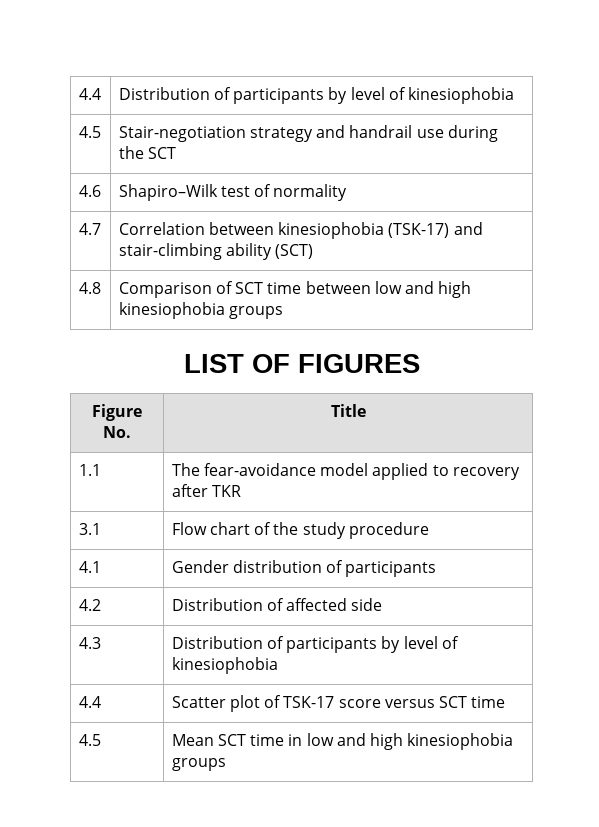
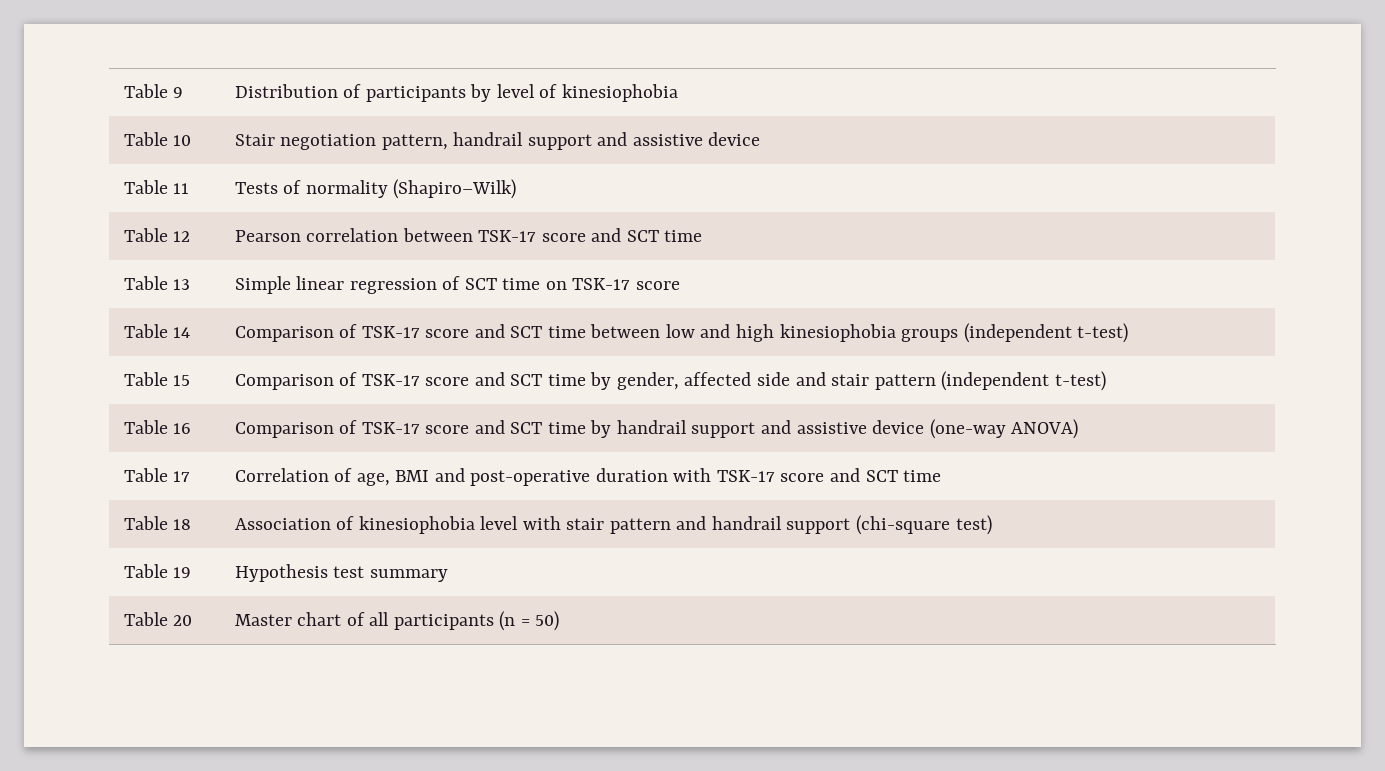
- 4.4 | Distribution of participants by level of kinesiophobia
- 4.5 | Stair-negotiation strategy and handrail use during the SCT
- 4.6 | Shapiro–Wilk test of normality
- 4.7 | Correlation between kinesiophobia (TSK-17) and stair-climbing ability (SCT)
- 4.8 | Comparison of SCT time between low and high kinesiophobia groups
- LIST OF FIGURES
- Figure No. | Title
- 1.1 | The fear-avoidance model applied to recovery after TKR
- 3.1 | Flow chart of the study procedure
- 4.1 | Gender distribution of participants
- 4.2 | Distribution of affected side
- 4.3 | Distribution of participants by level of kinesiophobia
- 4.4 | Scatter plot of TSK-17 score versus SCT time
- 4.5 | Mean SCT time in low and high kinesiophobia groups
+ Table 9 | Distribution of participants by level of kinesiophobia
+ Table 10 | Stair negotiation pattern, handrail support and assistive device
+ Table 11 | Tests of normality (Shapiro–Wilk)
+ Table 12 | Pearson correlation between TSK-17 score and SCT time
+ Table 13 | Simple linear regression of SCT time on TSK-17 score
+ Table 14 | Comparison of TSK-17 score and SCT time between low and high kinesiophobia groups (independent t-test)
+ Table 15 | Comparison of TSK-17 score and SCT time by gender, affected side and stair pattern (independent t-test)
+ Table 16 | Comparison of TSK-17 score and SCT time by handrail support and assistive device (one-way ANOVA)
+ Table 17 | Correlation of age, BMI and post-operative duration with TSK-17 score and SCT time
+ Table 18 | Association of kinesiophobia level with stair pattern and handrail support (chi-square test)
+ Table 19 | Hypothesis test summary
+ Table 20 | Master chart of all participants (n = 50)

